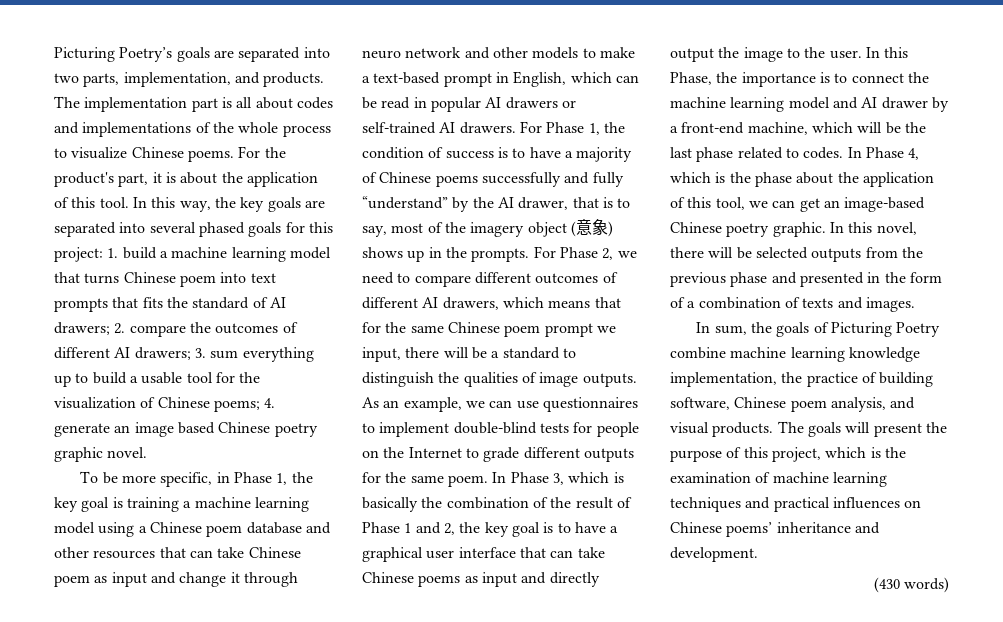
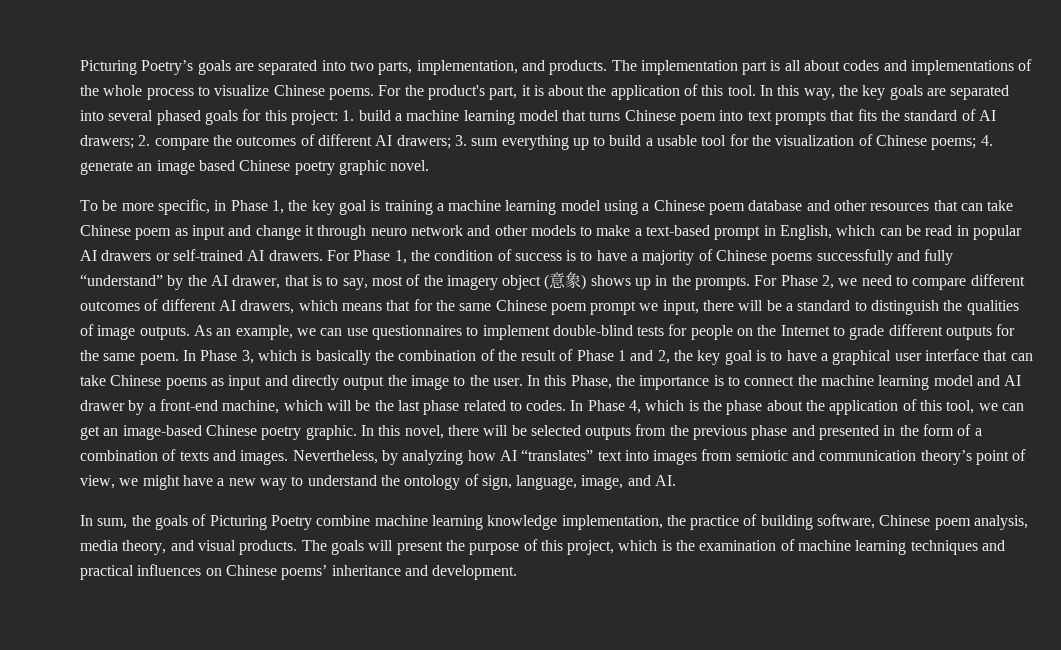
+ Nevertheless, by analyzing how AI “translates” text into images from semiotic and communication theory’s point of view, we might have a new way to understand the ontology of sign, language, image, and AI.
- In sum, the goals of Picturing Poetry combine machine learning knowledge implementation, the practice of building software, Chinese poem analysis, and visual products.
+ In sum, the goals of Picturing Poetry combine machine learning knowledge implementation, the practice of building software, Chinese poem analysis, media theory, and visual products.
- (430 words)

